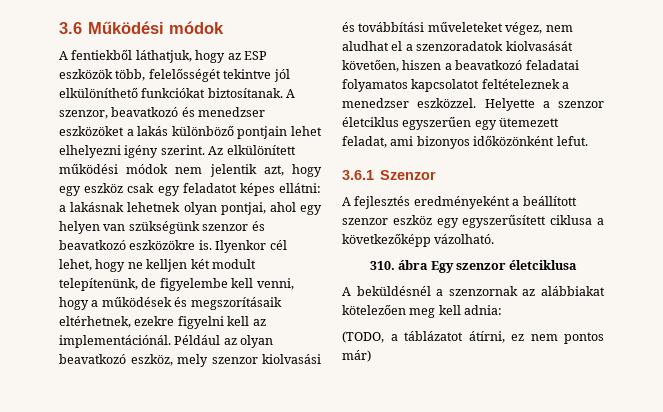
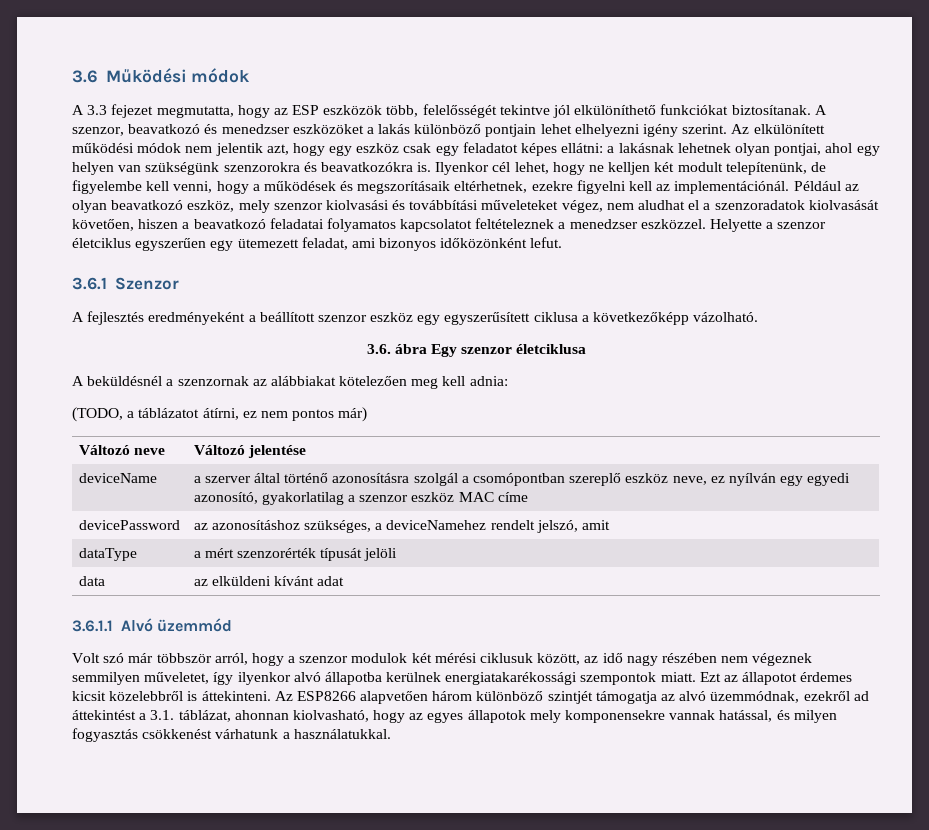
- A fentiekből láthatjuk, hogy az ESP eszközök több, felelősségét tekintve jól elkülöníthető funkciókat biztosítanak.
+ A 3.3 fejezet megmutatta, hogy az ESP eszközök több, felelősségét tekintve jól elkülöníthető funkciókat biztosítanak.
- Az elkülönített működési módok nem jelentik azt, hogy egy eszköz csak egy feladatot képes ellátni: a lakásnak lehetnek olyan pontjai, ahol egy helyen van szükségünk szenzor és beavatkozó eszközökre is.
+ Az elkülönített működési módok nem jelentik azt, hogy egy eszköz csak egy feladatot képes ellátni: a lakásnak lehetnek olyan pontjai, ahol egy helyen van szükségünk szenzorokra és beavatkozókra is.
- 310. ábra Egy szenzor életciklusa
+ 3.6. ábra Egy szenzor életciklusa
+ Változó neve | Változó jelentése
+ deviceName | a szerver által történő azonosításra szolgál a csomópontban szereplő eszköz neve, ez nyílván egy egyedi azonosító, gyakorlatilag a szenzor eszköz MAC címe
+ devicePassword | az azonosításhoz szükséges, a deviceNamehez rendelt jelszó, amit
+ dataType | a mért szenzorérték típusát jelöli
+ data | az elküldeni kívánt adat
+ 3.6.1.1 Alvó üzemmód
+ Volt szó már többször arról, hogy a szenzor modulok két mérési ciklusuk között, az idő nagy részében nem végeznek semmilyen műveletet, így ilyenkor alvó állapotba kerülnek energiatakarékossági szempontok miatt. Ezt az állapotot érdemes kicsit közelebbről is áttekinteni. Az ESP8266 alapvetően három különböző szintjét támogatja az alvó üzemmódnak, ezekről ad áttekintést a 3.1. táblázat, ahonnan kiolvasható, hogy az egyes állapotok mely komponensekre vannak hatással, és milyen fogyasztás csökkenést várhatunk a használatukkal.

